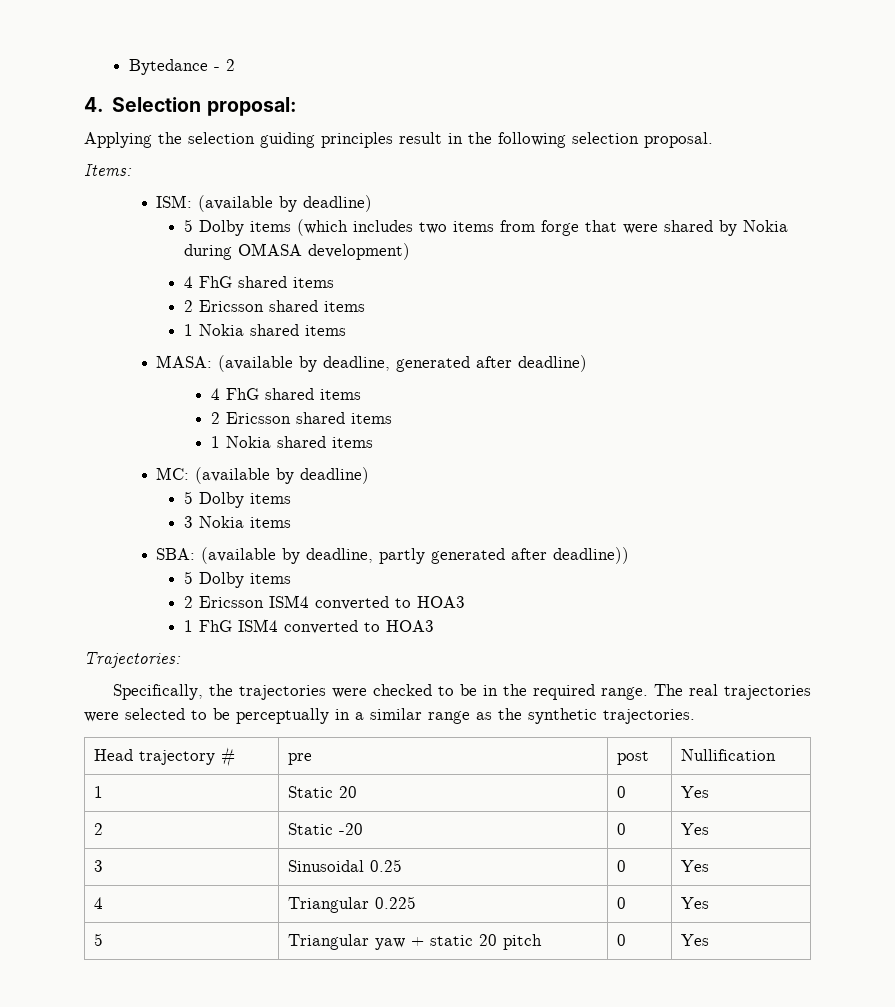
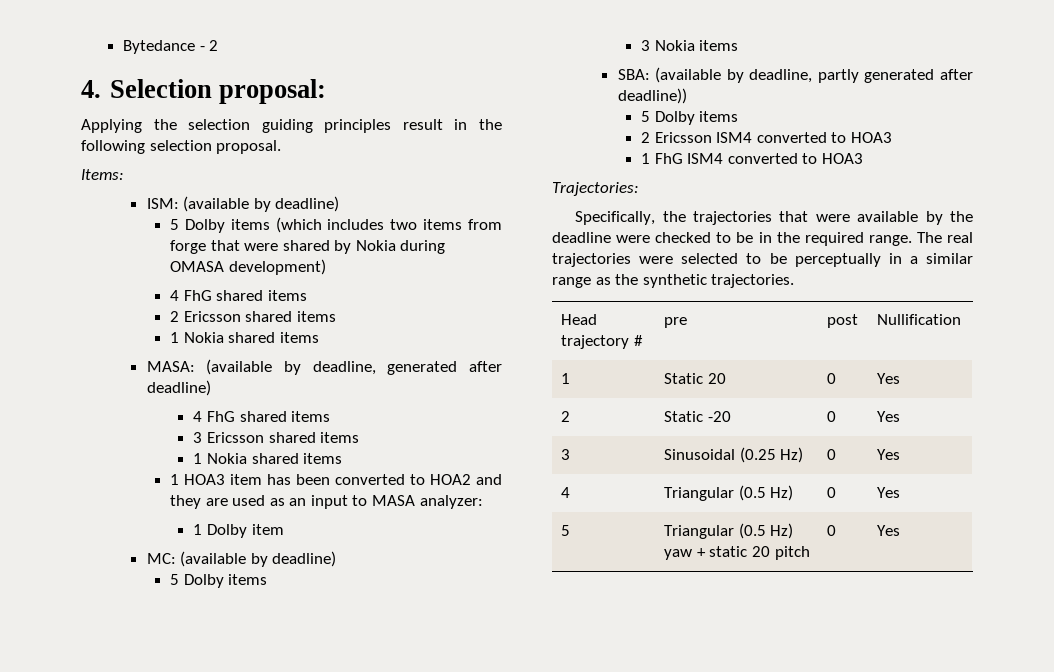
  MASA: (available by deadline, generated after deadline)
  4 FhG shared items
- 2 Ericsson shared items
+ 3 Ericsson shared items
  1 Nokia shared items
+ 1 HOA3 item has been converted to HOA2 and they are used as an input to MASA analyzer:
+ 1 Dolby item
- Specifically, the trajectories were checked to be in the required range.
+ Specifically, the trajectories that were available by the deadline were checked to be in the required range.
- 3 | Sinusoidal 0.25 | 0 | Yes
+ 3 | Sinusoidal (0.25 Hz) | 0 | Yes
- 4 | Triangular 0.225 | 0 | Yes
+ 4 | Triangular (0.5 Hz) | 0 | Yes
- 5 | Triangular yaw + static 20 pitch | 0 | Yes
+ 5 | Triangular (0.5 Hz) yaw + static 20 pitch | 0 | Yes

